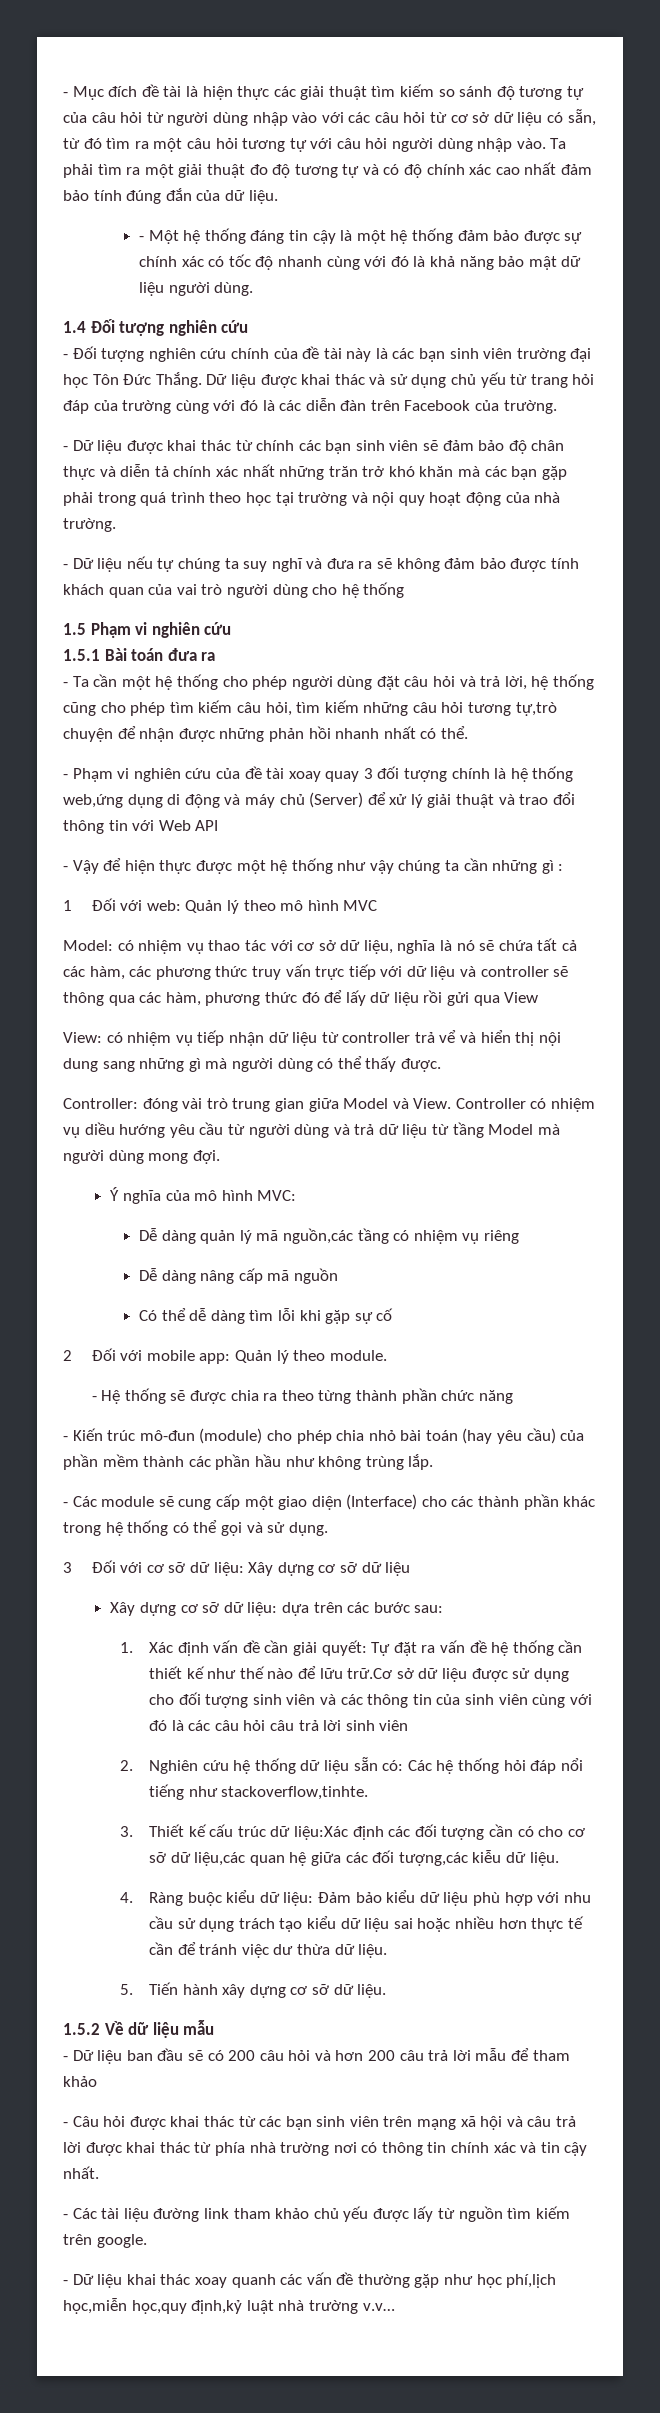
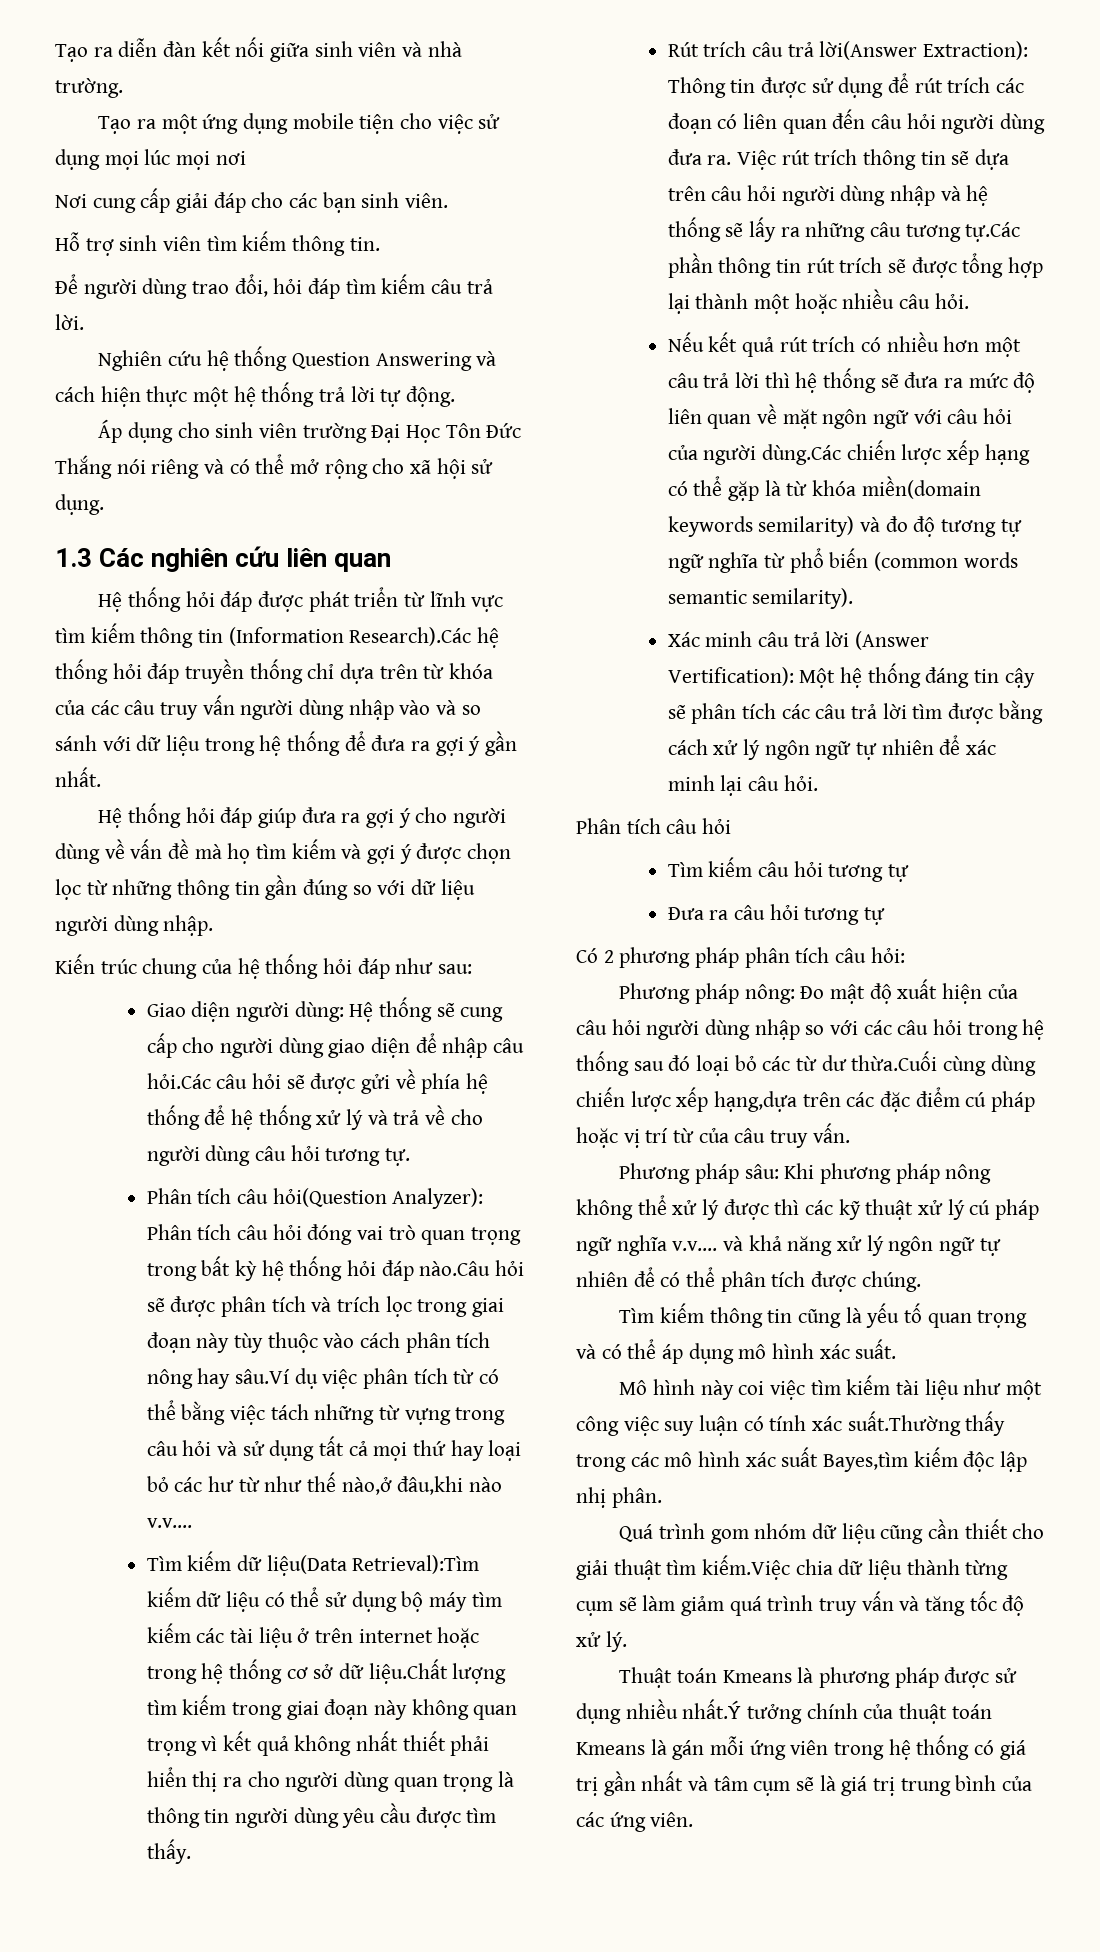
- - Mục đích đề tài là hiện thực các giải thuật tìm kiếm so sánh độ tương tự của câu hỏi từ người dùng nhập vào với các câu hỏi từ cơ sở dữ liệu có sẵn, từ đó tìm ra một câu hỏi tương tự với câu hỏi người dùng nhập vào. Ta phải tìm ra một giải thuật đo độ tương tự và có độ chính xác cao nhất đảm bảo tính đúng đắn của dữ liệu.
- - Một hệ thống đáng tin cậy là một hệ thống đảm bảo được sự chính xác có tốc độ nhanh cùng với đó là khả năng bảo mật dữ liệu người dùng.
- 1.4 Đối tượng nghiên cứu
- - Đối tượng nghiên cứu chính của đề tài này là các bạn sinh viên trường đại học Tôn Đức Thắng. Dữ liệu được khai thác và sử dụng chủ yếu từ trang hỏi đáp của trường cùng với đó là các diễn đàn trên Facebook của trường.
- - Dữ liệu được khai thác từ chính các bạn sinh viên sẽ đảm bảo độ chân thực và diễn tả chính xác nhất những trăn trở khó khăn mà các bạn gặp phải trong quá trình theo học tại trường và nội quy hoạt động của nhà trường.
- - Dữ liệu nếu tự chúng ta suy nghĩ và đưa ra sẽ không đảm bảo được tính khách quan của vai trò người dùng cho hệ thống
- 1.5 Phạm vi nghiên cứu
- 1.5.1 Bài toán đưa ra
- - Ta cần một hệ thống cho phép người dùng đặt câu hỏi và trả lời, hệ thống cũng cho phép tìm kiếm câu hỏi, tìm kiếm những câu hỏi tương tự,trò chuyện để nhận được những phản hồi nhanh nhất có thể.
- - Phạm vi nghiên cứu của đề tài xoay quay 3 đối tượng chính là hệ thống web,ứng dụng di động và máy chủ (Server) để xử lý giải thuật và trao đổi thông tin với Web API
- - Vậy để hiện thực được một hệ thống như vậy chúng ta cần những gì :
- 1 Đối với web: Quản lý theo mô hình MVC
- Model: có nhiệm vụ thao tác với cơ sở dữ liệu, nghĩa là nó sẽ chứa tất cả các hàm, các phương thức truy vấn trực tiếp với dữ liệu và controller sẽ thông qua các hàm, phương thức đó để lấy dữ liệu rồi gửi qua View
- View: có nhiệm vụ tiếp nhận dữ liệu từ controller trả vể và hiển thị nội dung sang những gì mà người dùng có thể thấy được.
- Controller: đóng vài trò trung gian giữa Model và View. Controller có nhiệm vụ diều hướng yêu cầu từ người dùng và trả dữ liệu từ tầng Model mà người dùng mong đợi.
- Ý nghĩa của mô hình MVC:
- Dễ dàng quản lý mã nguồn,các tầng có nhiệm vụ riêng
- Dễ dàng nâng cấp mã nguồn
- Có thể dễ dàng tìm lỗi khi gặp sự cố
- 2 Đối với mobile app: Quản lý theo module.
- - Hệ thống sẽ được chia ra theo từng thành phần chức năng
- - Kiến trúc mô-đun (module) cho phép chia nhỏ bài toán (hay yêu cầu) của phần mềm thành các phần hầu như không trùng lắp.
- - Các module sẽ cung cấp một giao diện (Interface) cho các thành phần khác trong hệ thống có thể gọi và sử dụng.
- 3 Đối với cơ sỡ dữ liệu: Xây dựng cơ sỡ dữ liệu
- Xây dựng cơ sỡ dữ liệu: dựa trên các bước sau:
- 1. Xác định vấn đề cần giải quyết: Tự đặt ra vấn đề hệ thống cần thiết kế như thế nào để lữu trữ.Cơ sở dữ liệu được sử dụng cho đối tượng sinh viên và các thông tin của sinh viên cùng với đó là các câu hỏi câu trả lời sinh viên
- 2. Nghiên cứu hệ thống dữ liệu sẵn có: Các hệ thống hỏi đáp nổi tiếng như stackoverflow,tinhte.
- 3. Thiết kế cấu trúc dữ liệu:Xác định các đối tượng cần có cho cơ sỡ dữ liệu,các quan hệ giữa các đối tượng,các kiễu dữ liệu.
- 4. Ràng buộc kiểu dữ liệu: Đảm bảo kiểu dữ liệu phù hợp với nhu cầu sử dụng trách tạo kiểu dữ liệu sai hoặc nhiều hơn thực tế cần để tránh việc dư thừa dữ liệu.
- 5. Tiến hành xây dựng cơ sỡ dữ liệu.
- 1.5.2 Về dữ liệu mẫu
- - Dữ liệu ban đầu sẽ có 200 câu hỏi và hơn 200 câu trả lời mẫu để tham khảo
- - Câu hỏi được khai thác từ các bạn sinh viên trên mạng xã hội và câu trả lời được khai thác từ phía nhà trường nơi có thông tin chính xác và tin cậy nhất.
- - Các tài liệu đường link tham khảo chủ yếu được lấy từ nguồn tìm kiếm trên google.
- - Dữ liệu khai thác xoay quanh các vấn đề thường gặp như học phí,lịch học,miễn học,quy định,kỷ luật nhà trường v.v…
+ Tạo ra diễn đàn kết nối giữa sinh viên và nhà trường.
+ Tạo ra một ứng dụng mobile tiện cho việc sử dụng mọi lúc mọi nơi
+ Nơi cung cấp giải đáp cho các bạn sinh viên.
+ Hỗ trợ sinh viên tìm kiếm thông tin.
+ Để người dùng trao đổi, hỏi đáp tìm kiếm câu trả lời.
+ Nghiên cứu hệ thống Question Answering và cách hiện thực một hệ thống trả lời tự động.
+ Áp dụng cho sinh viên trường Đại Học Tôn Đức Thắng nói riêng và có thể mở rộng cho xã hội sử dụng.
+ 1.3 Các nghiên cứu liên quan
+ Hệ thống hỏi đáp được phát triển từ lĩnh vực tìm kiếm thông tin (Information Research).Các hệ thống hỏi đáp truyền thống chỉ dựa trên từ khóa của các câu truy vấn người dùng nhập vào và so sánh với dữ liệu trong hệ thống để đưa ra gợi ý gần nhất.
+ Hệ thống hỏi đáp giúp đưa ra gợi ý cho người dùng về vấn đề mà họ tìm kiếm và gợi ý được chọn lọc từ những thông tin gần đúng so với dữ liệu người dùng nhập.
+ Kiến trúc chung của hệ thống hỏi đáp như sau:
+ Giao diện người dùng: Hệ thống sẽ cung cấp cho người dùng giao diện để nhập câu hỏi.Các câu hỏi sẽ được gửi về phía hệ thống để hệ thống xử lý và trả về cho người dùng câu hỏi tương tự.
+ Phân tích câu hỏi(Question Analyzer): Phân tích câu hỏi đóng vai trò quan trọng trong bất kỳ hệ thống hỏi đáp nào.Câu hỏi sẽ được phân tích và trích lọc trong giai đoạn này tùy thuộc vào cách phân tích nông hay sâu.Ví dụ việc phân tích từ có thể bằng việc tách những từ vựng trong câu hỏi và sử dụng tất cả mọi thứ hay loại bỏ các hư từ như thế nào,ở đâu,khi nào v.v….
+ Tìm kiếm dữ liệu(Data Retrieval):Tìm kiếm dữ liệu có thể sử dụng bộ máy tìm kiếm các tài liệu ở trên internet hoặc trong hệ thống cơ sở dữ liệu.Chất lượng tìm kiếm trong giai đoạn này không quan trọng vì kết quả không nhất thiết phải hiển thị ra cho người dùng quan trọng là thông tin người dùng yêu cầu được tìm thấy.
+ Rút trích câu trả lời(Answer Extraction): Thông tin được sử dụng để rút trích các đoạn có liên quan đến câu hỏi người dùng đưa ra. Việc rút trích thông tin sẽ dựa trên câu hỏi người dùng nhập và hệ thống sẽ lấy ra những câu tương tự.Các phần thông tin rút trích sẽ được tổng hợp lại thành một hoặc nhiều câu hỏi.
+ Nếu kết quả rút trích có nhiều hơn một câu trả lời thì hệ thống sẽ đưa ra mức độ liên quan về mặt ngôn ngữ với câu hỏi của người dùng.Các chiến lược xếp hạng có thể gặp là từ khóa miền(domain keywords semilarity) và đo độ tương tự ngữ nghĩa từ phổ biến (common words semantic semilarity).
+ Xác minh câu trả lời (Answer Vertification): Một hệ thống đáng tin cậy sẽ phân tích các câu trả lời tìm được bằng cách xử lý ngôn ngữ tự nhiên để xác minh lại câu hỏi.
+ Phân tích câu hỏi
+ Tìm kiếm câu hỏi tương tự
+ Đưa ra câu hỏi tương tự
+ Có 2 phương pháp phân tích câu hỏi:
+ Phương pháp nông: Đo mật độ xuất hiện của câu hỏi người dùng nhập so với các câu hỏi trong hệ thống sau đó loại bỏ các từ dư thừa.Cuối cùng dùng chiến lược xếp hạng,dựa trên các đặc điểm cú pháp hoặc vị trí từ của câu truy vấn.
+ Phương pháp sâu: Khi phương pháp nông không thể xử lý được thì các kỹ thuật xử lý cú pháp ngữ nghĩa v.v…. và khả năng xử lý ngôn ngữ tự nhiên để có thể phân tích được chúng.
+ Tìm kiếm thông tin cũng là yếu tố quan trọng và có thể áp dụng mô hình xác suất.
+ Mô hình này coi việc tìm kiếm tài liệu như một công việc suy luận có tính xác suất.Thường thấy trong các mô hình xác suất Bayes,tìm kiếm độc lập nhị phân.
+ Quá trình gom nhóm dữ liệu cũng cần thiết cho giải thuật tìm kiếm.Việc chia dữ liệu thành từng cụm sẽ làm giảm quá trình truy vấn và tăng tốc độ xử lý.
+ Thuật toán Kmeans là phương pháp được sử dụng nhiều nhất.Ý tưởng chính của thuật toán Kmeans là gán mỗi ứng viên trong hệ thống có giá trị gần nhất và tâm cụm sẽ là giá trị trung bình của các ứng viên.

